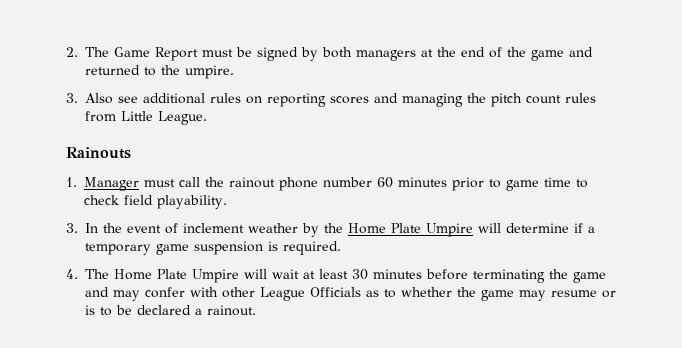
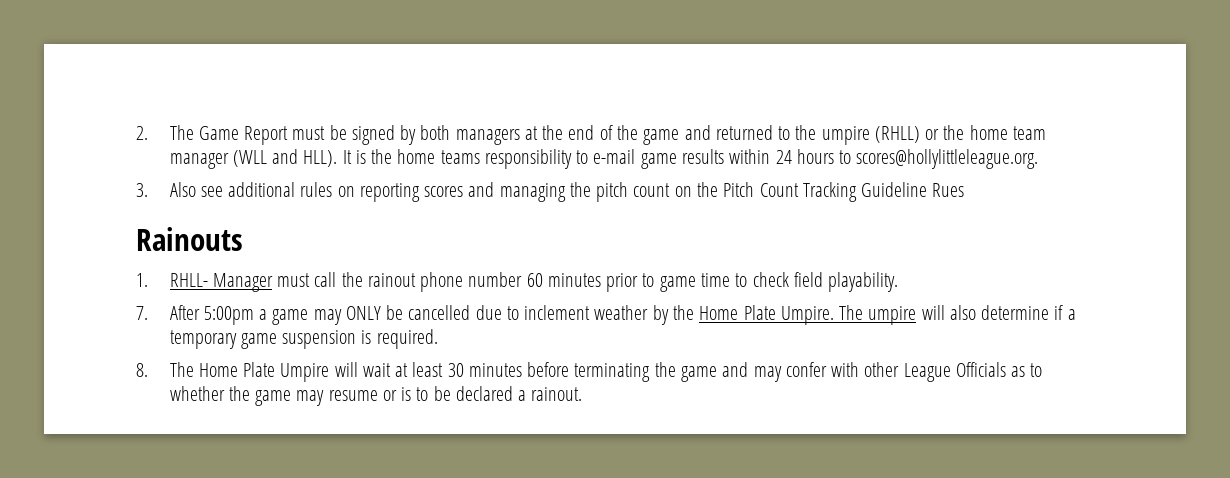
- 2. The Game Report must be signed by both managers at the end of the game and returned to the umpire.
+ 2. The Game Report must be signed by both managers at the end of the game and returned to the umpire (RHLL) or the home team manager (WLL and HLL). It is the home teams responsibility to e-mail game results within 24 hours to scores@hollylittleleague.org.
- 3. Also see additional rules on reporting scores and managing the pitch count rules from Little League.
+ 3. Also see additional rules on reporting scores and managing the pitch count on the Pitch Count Tracking Guideline Rues
- 1. Manager must call the rainout phone number 60 minutes prior to game time to check field playability.
+ 1. RHLL- Manager must call the rainout phone number 60 minutes prior to game time to check field playability.
- 3. In the event of inclement weather by the Home Plate Umpire will determine if a temporary game suspension is required.
+ 7. After 5:00pm a game may ONLY be cancelled due to inclement weather by the Home Plate Umpire. The umpire will also determine if a temporary game suspension is required.
- 4. The Home Plate Umpire will wait at least 30 minutes before terminating the game and may confer with other League Officials as to whether the game may resume or is to be declared a rainout.
+ 8. The Home Plate Umpire will wait at least 30 minutes before terminating the game and may confer with other League Officials as to whether the game may resume or is to be declared a rainout.

